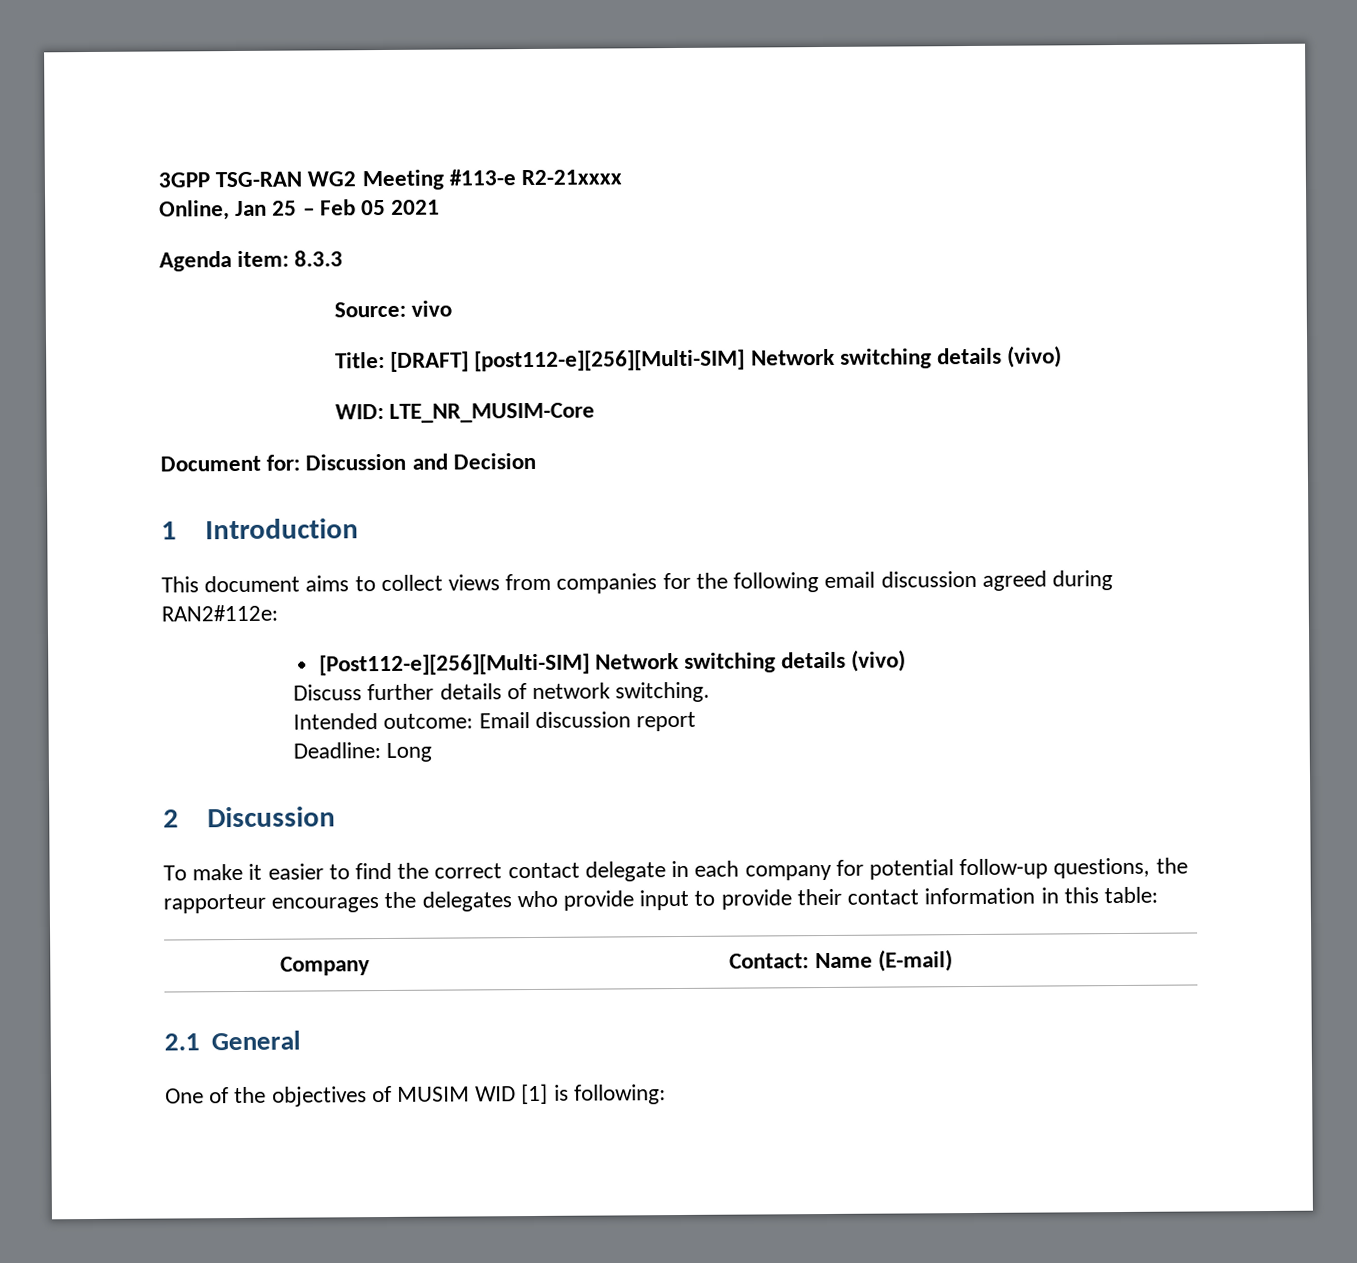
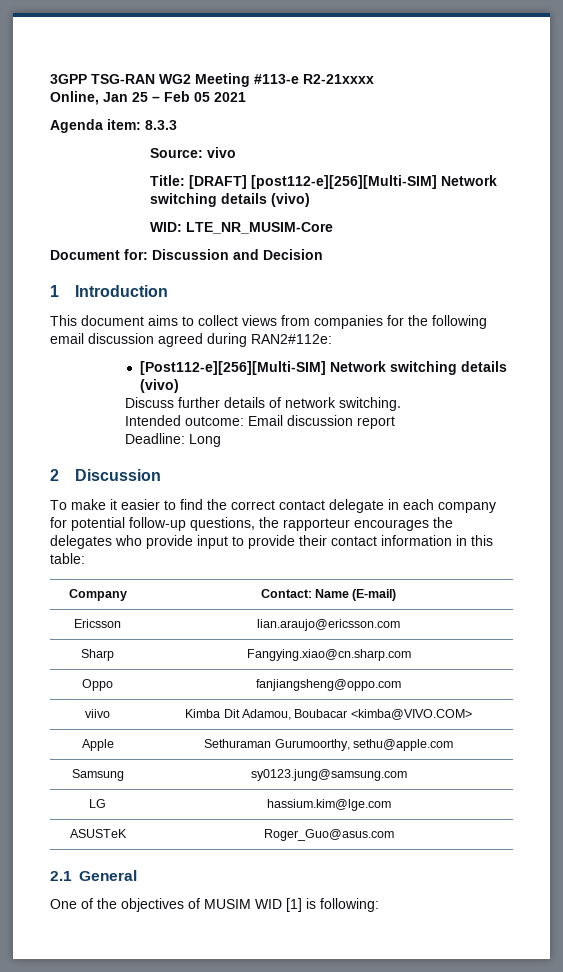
+ Ericsson | lian.araujo@ericsson.com
+ Sharp | Fangying.xiao@cn.sharp.com
+ Oppo | fanjiangsheng@oppo.com
+ viivo | Kimba Dit Adamou, Boubacar <kimba@VIVO.COM>
+ Apple | Sethuraman Gurumoorthy, sethu@apple.com
+ Samsung | sy0123.jung@samsung.com
+ LG | hassium.kim@lge.com
+ ASUSTeK | Roger_Guo@asus.com

